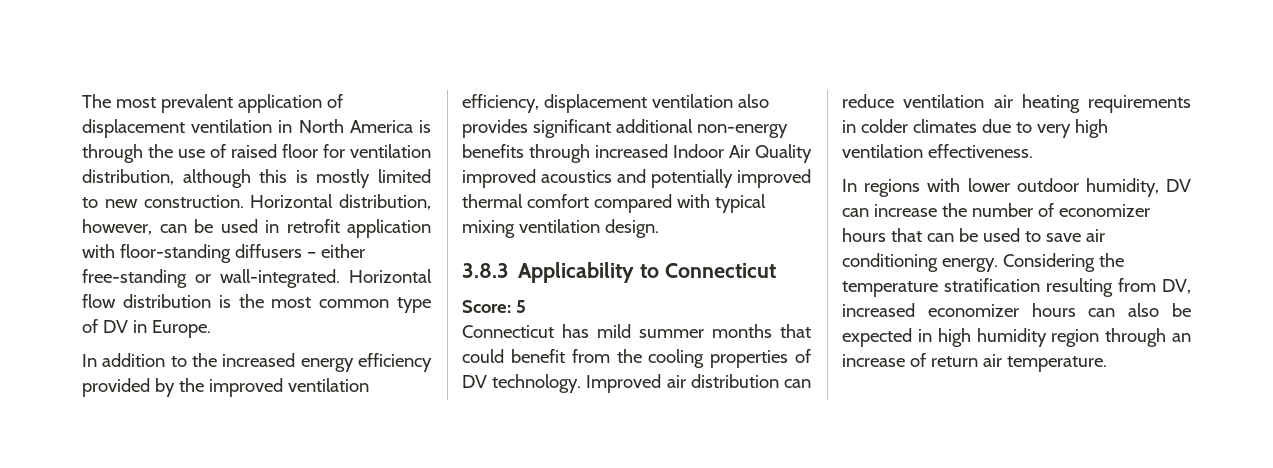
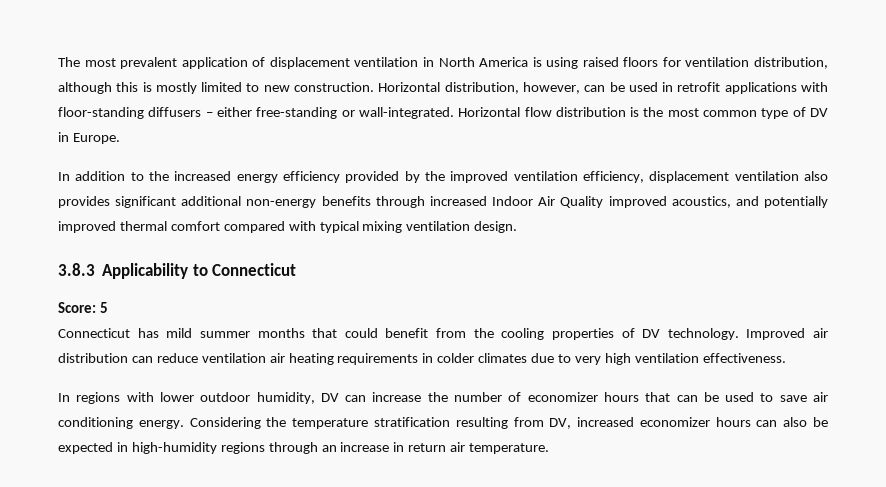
- The most prevalent application of displacement ventilation in North America is through the use of raised floor for ventilation distribution, although this is mostly limited to new construction.
+ The most prevalent application of displacement ventilation in North America is using raised floors for ventilation distribution, although this is mostly limited to new construction.
- Horizontal distribution, however, can be used in retrofit application with floor-standing diffusers – either free-standing or wall-integrated.
+ Horizontal distribution, however, can be used in retrofit applications with floor-standing diffusers – either free-standing or wall-integrated.
- In addition to the increased energy efficiency provided by the improved ventilation efficiency, displacement ventilation also provides significant additional non-energy benefits through increased Indoor Air Quality improved acoustics and potentially improved thermal comfort compared with typical mixing ventilation design.
+ In addition to the increased energy efficiency provided by the improved ventilation efficiency, displacement ventilation also provides significant additional non-energy benefits through increased Indoor Air Quality improved acoustics, and potentially improved thermal comfort compared with typical mixing ventilation design.
- Considering the temperature stratification resulting from DV, increased economizer hours can also be expected in high humidity region through an increase of return air temperature.
+ Considering the temperature stratification resulting from DV, increased economizer hours can also be expected in high-humidity regions through an increase in return air temperature.

